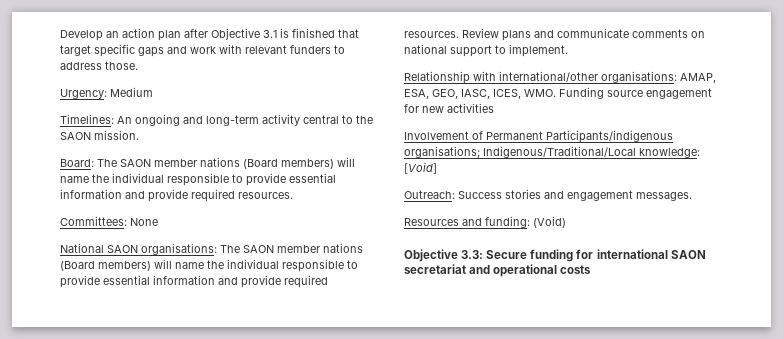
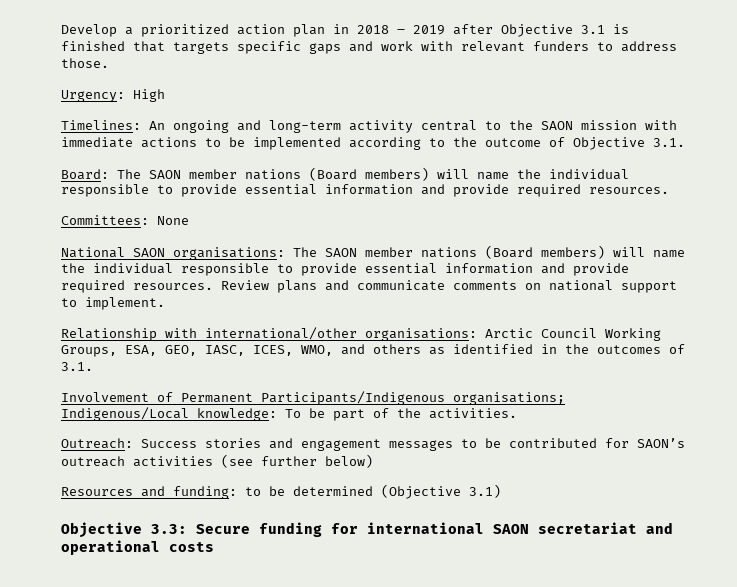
- Develop an action plan after Objective 3.1 is finished that target specific gaps and work with relevant funders to address those.
+ Develop a prioritized action plan in 2018 – 2019 after Objective 3.1 is finished that targets specific gaps and work with relevant funders to address those.
- Urgency: Medium
+ Urgency: High
- Timelines: An ongoing and long-term activity central to the SAON mission.
+ Timelines: An ongoing and long-term activity central to the SAON mission with immediate actions to be implemented according to the outcome of Objective 3.1.
- Relationship with international/other organisations: AMAP, ESA, GEO, IASC, ICES, WMO. Funding source engagement for new activities
- Involvement of Permanent Participants/indigenous organisations; Indigenous/Traditional/Local knowledge: [Void]
+ Relationship with international/other organisations: Arctic Council Working Groups, ESA, GEO, IASC, ICES, WMO, and others as identified in the outcomes of 3.1.
+ Involvement of Permanent Participants/Indigenous organisations; Indigenous/Local knowledge: To be part of the activities.
- Outreach: Success stories and engagement messages.
- Resources and funding: (Void)
+ Outreach: Success stories and engagement messages to be contributed for SAON’s outreach activities (see further below)
+ Resources and funding: to be determined (Objective 3.1)

